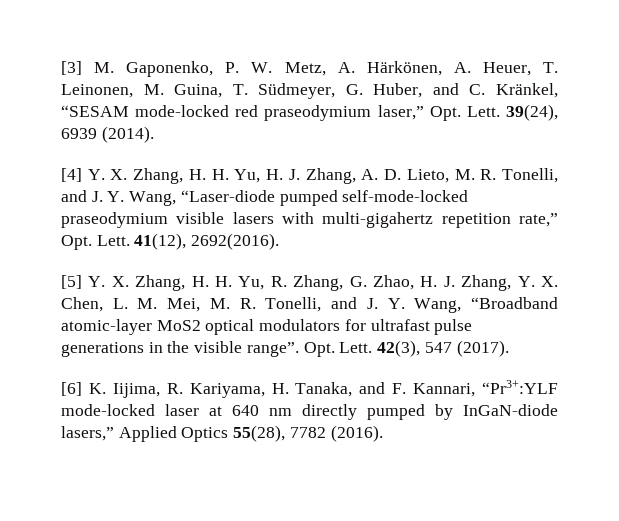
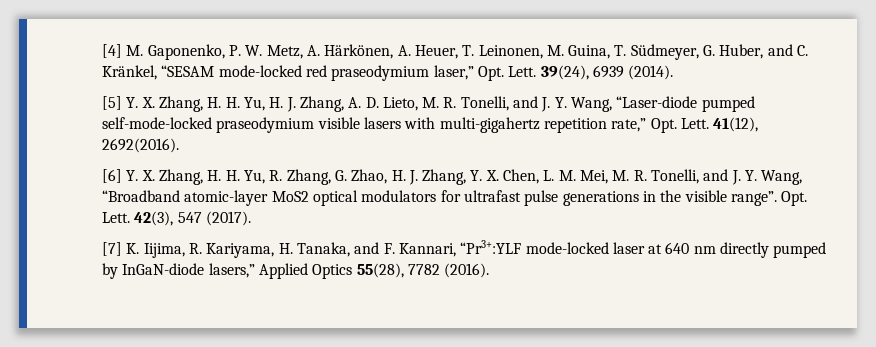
- [3] M. Gaponenko, P. W. Metz, A. Härkönen, A. Heuer, T. Leinonen, M. Guina, T. Südmeyer, G. Huber, and C. Kränkel, “SESAM mode-locked red praseodymium laser,” Opt. Lett.
+ [4] M. Gaponenko, P. W. Metz, A. Härkönen, A. Heuer, T. Leinonen, M. Guina, T. Südmeyer, G. Huber, and C. Kränkel, “SESAM mode-locked red praseodymium laser,” Opt. Lett.
- [4] Y. X. Zhang, H. H. Yu, H. J. Zhang, A. D. Lieto, M. R. Tonelli, and J. Y. Wang, “Laser-diode pumped self-mode-locked praseodymium visible lasers with multi-gigahertz repetition rate,” Opt. Lett.
+ [5] Y. X. Zhang, H. H. Yu, H. J. Zhang, A. D. Lieto, M. R. Tonelli, and J. Y. Wang, “Laser-diode pumped self-mode-locked praseodymium visible lasers with multi-gigahertz repetition rate,” Opt. Lett.
- [5] Y. X. Zhang, H. H. Yu, R. Zhang, G. Zhao, H. J. Zhang, Y. X. Chen, L. M. Mei, M. R. Tonelli, and J. Y. Wang, “Broadband atomic-layer MoS2 optical modulators for ultrafast pulse generations in the visible range”.
+ [6] Y. X. Zhang, H. H. Yu, R. Zhang, G. Zhao, H. J. Zhang, Y. X. Chen, L. M. Mei, M. R. Tonelli, and J. Y. Wang, “Broadband atomic-layer MoS2 optical modulators for ultrafast pulse generations in the visible range”.
- [6] K. Iijima, R. Kariyama, H. Tanaka, and F. Kannari, “Pr3+:YLF mode-locked laser at 640 nm directly pumped by InGaN-diode lasers,” Applied Optics 55(28), 7782 (2016).
+ [7] K. Iijima, R. Kariyama, H. Tanaka, and F. Kannari, “Pr3+:YLF mode-locked laser at 640 nm directly pumped by InGaN-diode lasers,” Applied Optics 55(28), 7782 (2016).

